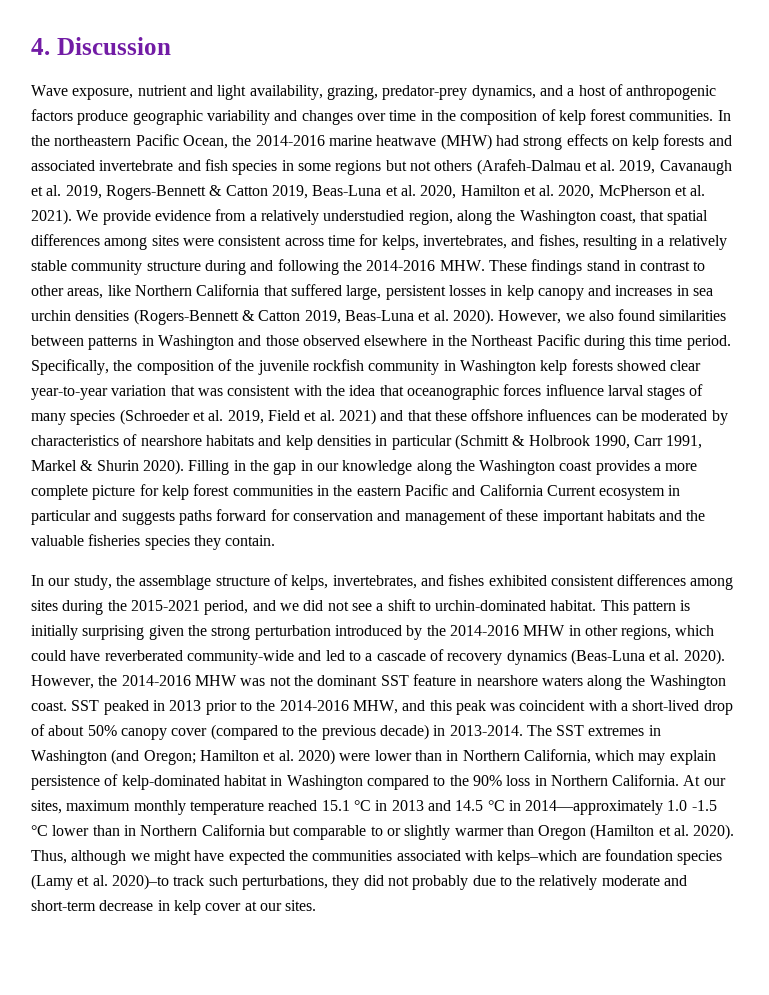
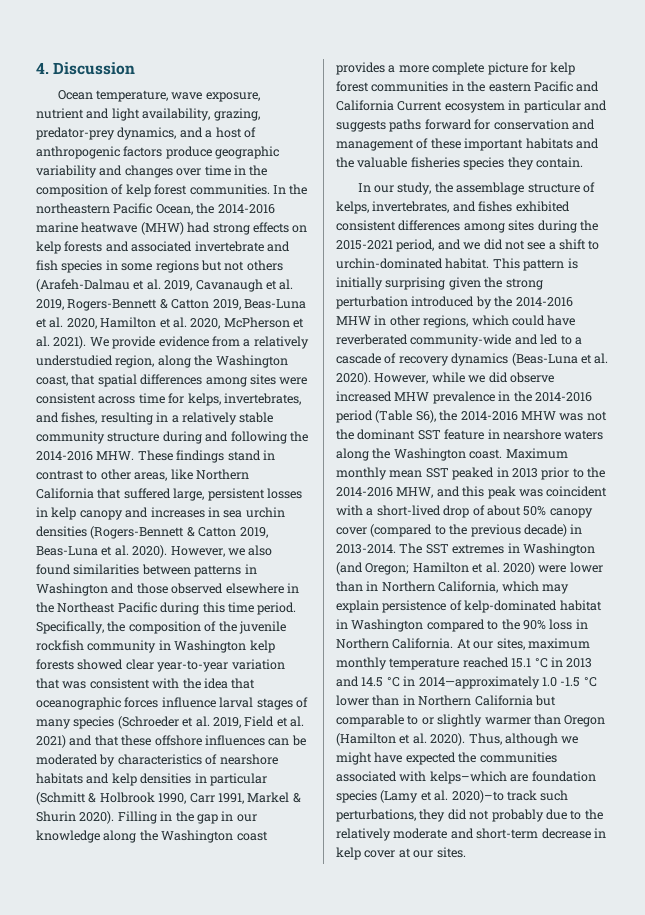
- Wave exposure, nutrient and light availability, grazing, predator-prey dynamics, and a host of anthropogenic factors produce geographic variability and changes over time in the composition of kelp forest communities.
+ Ocean temperature, wave exposure, nutrient and light availability, grazing, predator-prey dynamics, and a host of anthropogenic factors produce geographic variability and changes over time in the composition of kelp forest communities.
- However, the 2014-2016 MHW was not the dominant SST feature in nearshore waters along the Washington coast.
+ However, while we did observe increased MHW prevalence in the 2014-2016 period (Table S6), the 2014-2016 MHW was not the dominant SST feature in nearshore waters along the Washington coast.
- SST peaked in 2013 prior to the 2014-2016 MHW, and this peak was coincident with a short-lived drop of about 50% canopy cover (compared to the previous decade) in 2013-2014.
+ Maximum monthly mean SST peaked in 2013 prior to the 2014-2016 MHW, and this peak was coincident with a short-lived drop of about 50% canopy cover (compared to the previous decade) in 2013-2014.

